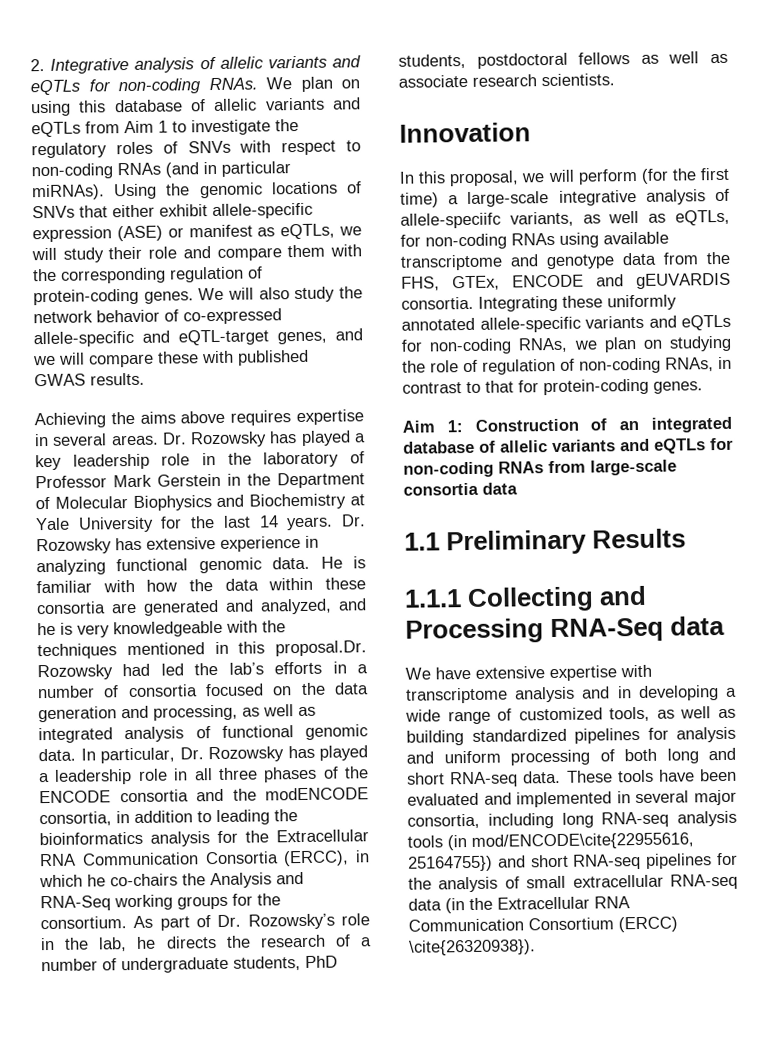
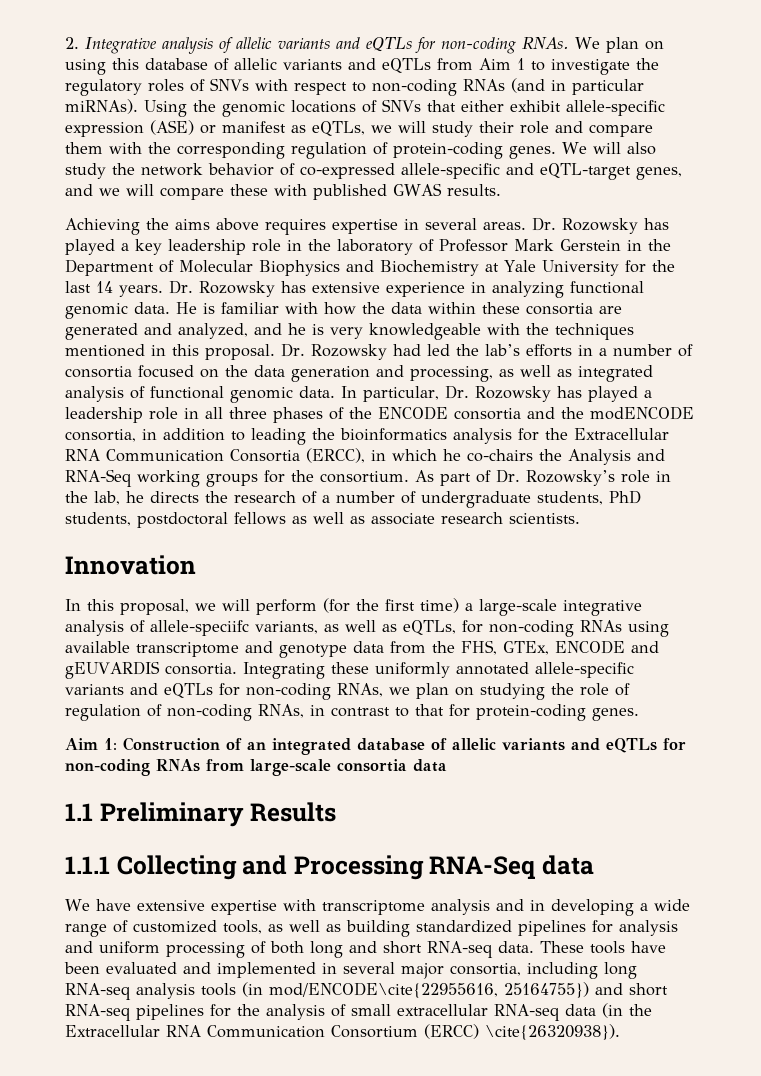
- He is familiar with how the data within these consortia are generated and analyzed, and he is very knowledgeable with the techniques mentioned in this proposal.Dr. Rozowsky had led the lab’s efforts in a number of consortia focused on the data generation and processing, as well as integrated analysis of functional genomic data.
+ He is familiar with how the data within these consortia are generated and analyzed, and he is very knowledgeable with the techniques mentioned in this proposal. Dr. Rozowsky had led the lab’s efforts in a number of consortia focused on the data generation and processing, as well as integrated analysis of functional genomic data.

